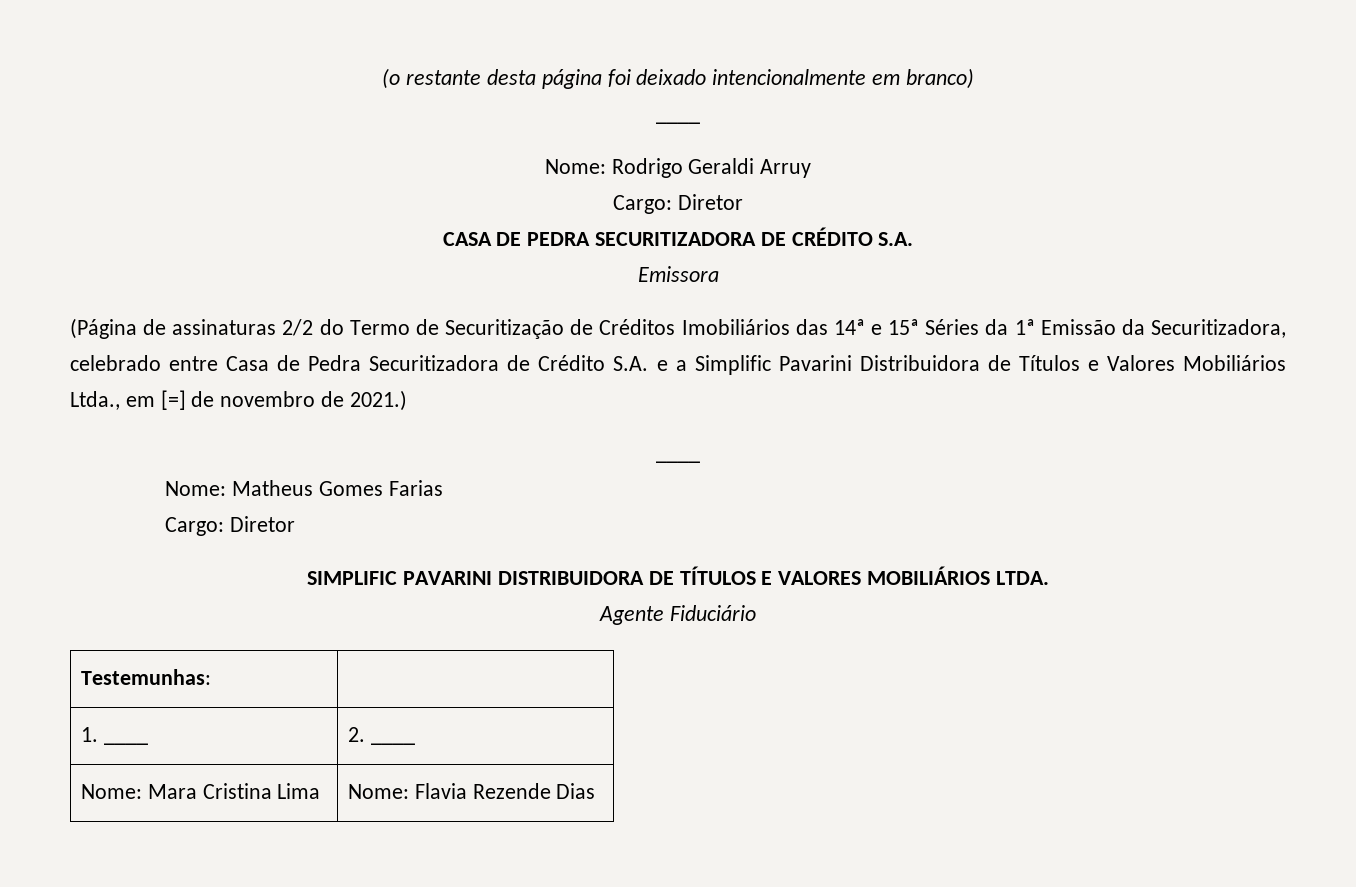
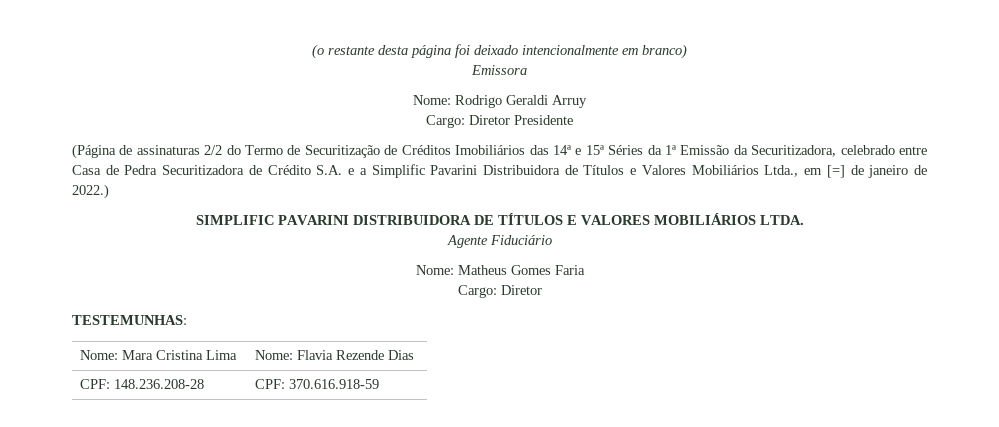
  (o restante desta página foi deixado intencionalmente em branco)
- ____
+ Emissora
  Nome: Rodrigo Geraldi Arruy
- Cargo: Diretor
- CASA DE PEDRA SECURITIZADORA DE CRÉDITO S.A.
- Emissora
+ Cargo: Diretor Presidente
- (Página de assinaturas 2/2 do Termo de Securitização de Créditos Imobiliários das 14ª e 15ª Séries da 1ª Emissão da Securitizadora, celebrado entre Casa de Pedra Securitizadora de Crédito S.A. e a Simplific Pavarini Distribuidora de Títulos e Valores Mobiliários Ltda., em [=] de novembro de 2021.)
- ____
- Nome: Matheus Gomes Farias
- Cargo: Diretor
+ (Página de assinaturas 2/2 do Termo de Securitização de Créditos Imobiliários das 14ª e 15ª Séries da 1ª Emissão da Securitizadora, celebrado entre Casa de Pedra Securitizadora de Crédito S.A. e a Simplific Pavarini Distribuidora de Títulos e Valores Mobiliários Ltda., em [=] de janeiro de 2022.)
- Testemunhas: |
- 1. ____ | 2. ____
+ Nome: Matheus Gomes Faria
+ Cargo: Diretor
+ TESTEMUNHAS:
+ CPF: 148.236.208-28 | CPF: 370.616.918-59

